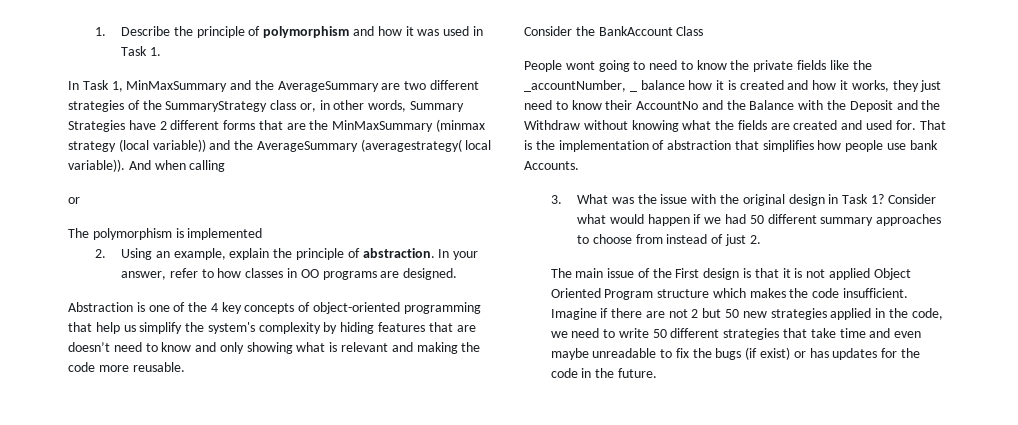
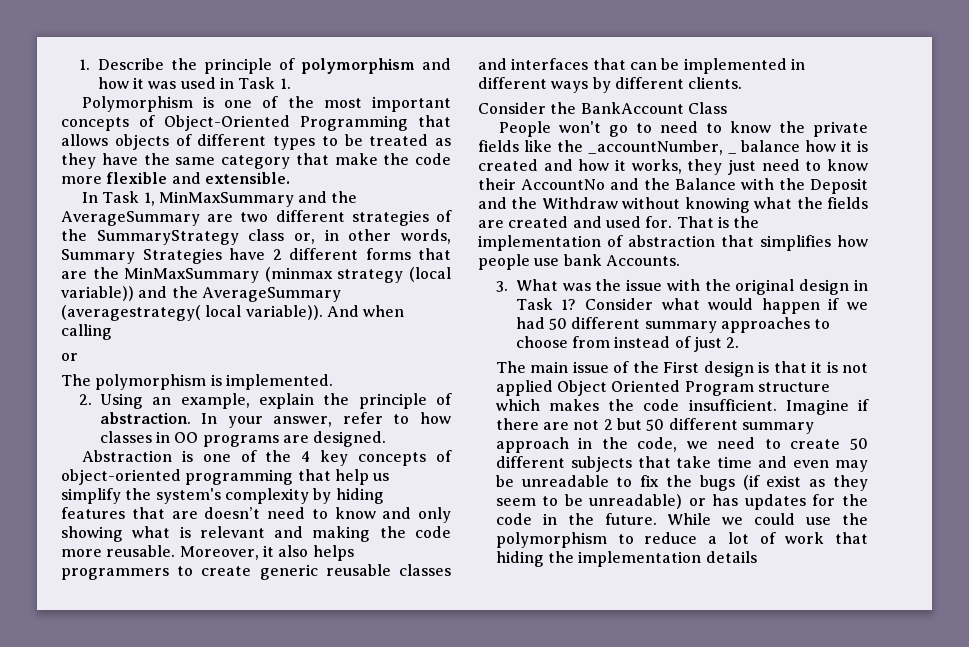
+ Polymorphism is one of the most important concepts of Object-Oriented Programming that allows objects of different types to be treated as they have the same category that make the code more flexible and extensible.
- The polymorphism is implemented
+ The polymorphism is implemented.
+ Moreover, it also helps programmers to create generic reusable classes and interfaces that can be implemented in different ways by different clients.
- People wont going to need to know the private fields like the _accountNumber, _ balance how it is created and how it works, they just need to know their AccountNo and the Balance with the Deposit and the Withdraw without knowing what the fields are created and used for.
+ People won't go to need to know the private fields like the _accountNumber, _ balance how it is created and how it works, they just need to know their AccountNo and the Balance with the Deposit and the Withdraw without knowing what the fields are created and used for.
- Imagine if there are not 2 but 50 new strategies applied in the code, we need to write 50 different strategies that take time and even maybe unreadable to fix the bugs (if exist) or has updates for the code in the future.
+ Imagine if there are not 2 but 50 different summary approach in the code, we need to create 50 different subjects that take time and even may be unreadable to fix the bugs (if exist as they seem to be unreadable) or has updates for the code in the future.
+ While we could use the polymorphism to reduce a lot of work that hiding the implementation details

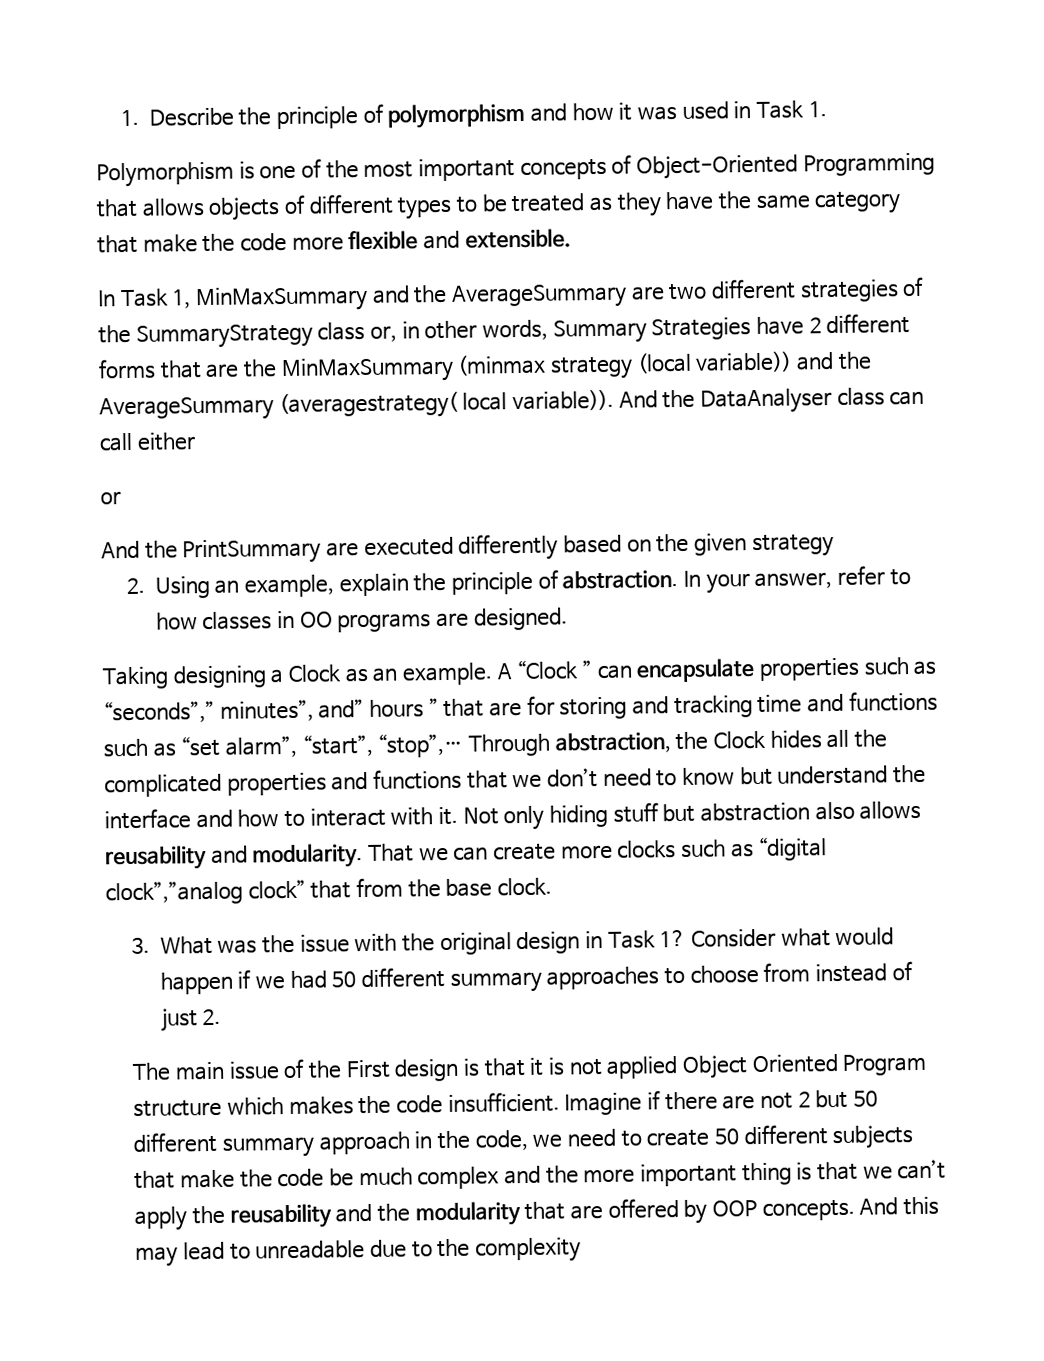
- And when calling
+ And the DataAnalyser class can call either
  or
- The polymorphism is implemented.
+ And the PrintSummary are executed differently based on the given strategy
- Abstraction is one of the 4 key concepts of object-oriented programming that help us simplify the system's complexity by hiding features that are doesn’t need to know and only showing what is relevant and making the code more reusable. Moreover, it also helps programmers to create generic reusable classes and interfaces that can be implemented in different ways by different clients.
- Consider the BankAccount Class
- People won't go to need to know the private fields like the _accountNumber, _ balance how it is created and how it works, they just need to know their AccountNo and the Balance with the Deposit and the Withdraw without knowing what the fields are created and used for. That is the implementation of abstraction that simplifies how people use bank Accounts.
+ Taking designing a Clock as an example. A “Clock ” can encapsulate properties such as “seconds”,” minutes”, and” hours ” that are for storing and tracking time and functions such as “set alarm”, “start”, “stop”,… Through abstraction, the Clock hides all the complicated properties and functions that we don’t need to know but understand the interface and how to interact with it. Not only hiding stuff but abstraction also allows reusability and modularity. That we can create more clocks such as “digital clock”,”analog clock” that from the base clock.
- Imagine if there are not 2 but 50 different summary approach in the code, we need to create 50 different subjects that take time and even may be unreadable to fix the bugs (if exist as they seem to be unreadable) or has updates for the code in the future. While we could use the polymorphism to reduce a lot of work that hiding the implementation details
+ Imagine if there are not 2 but 50 different summary approach in the code, we need to create 50 different subjects that make the code be much complex and the more important thing is that we can’t apply the reusability and the modularity that are offered by OOP concepts. And this may lead to unreadable due to the complexity

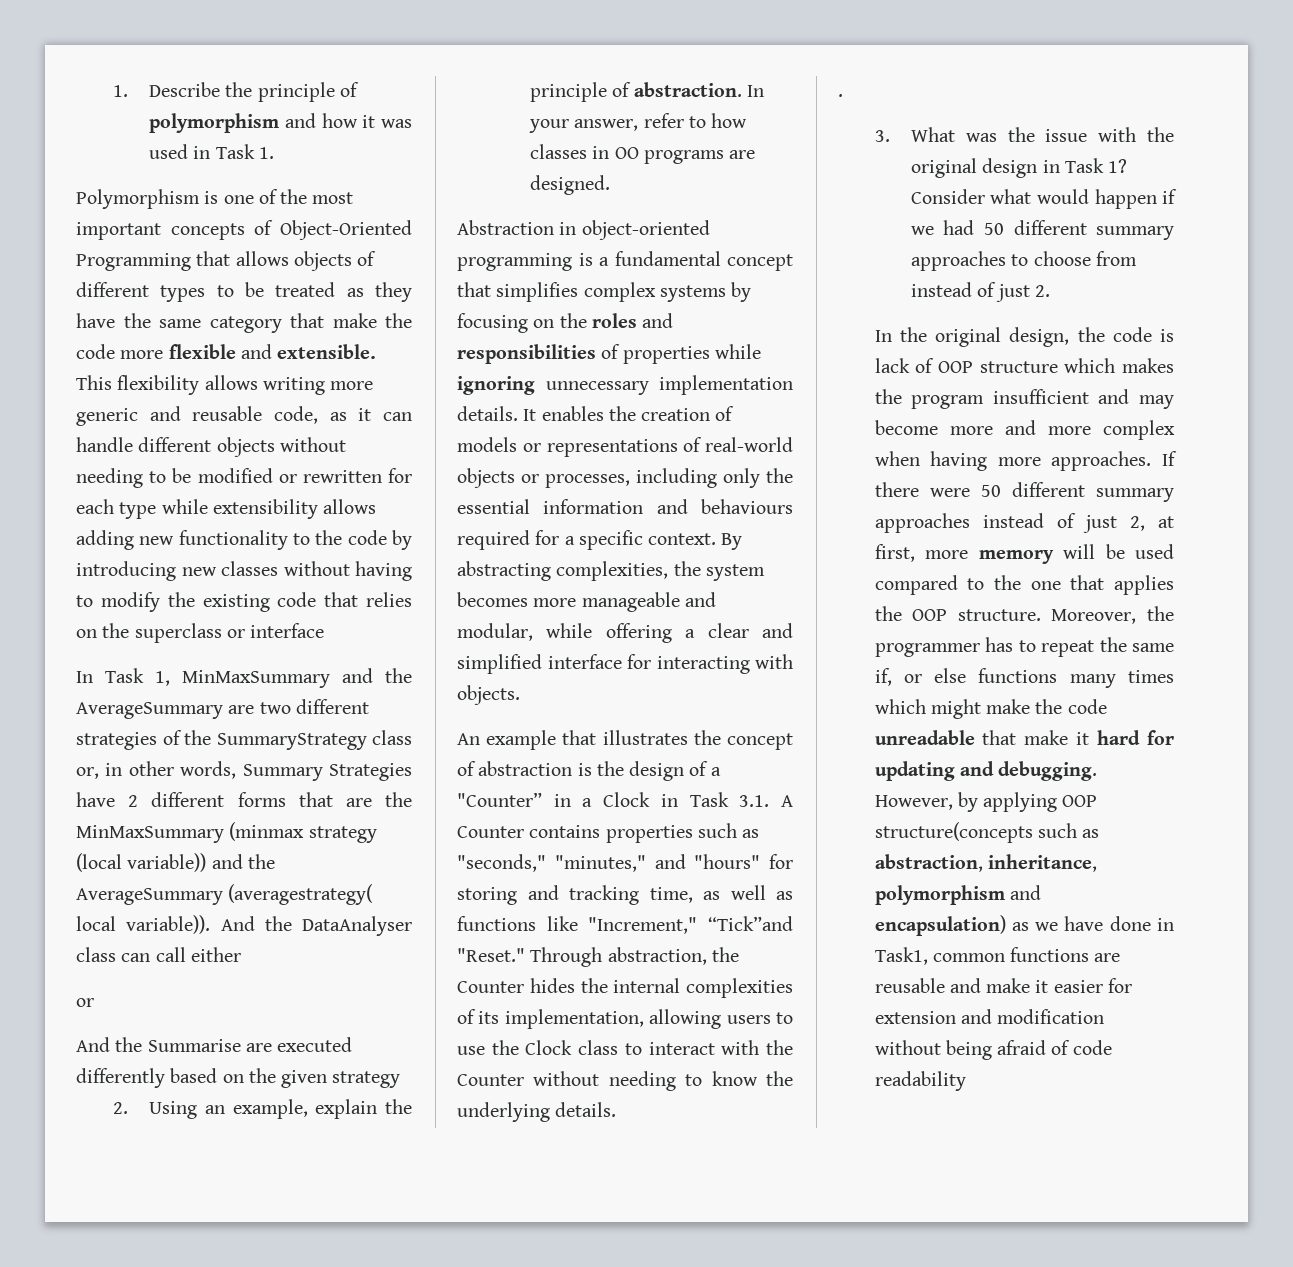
+ This flexibility allows writing more generic and reusable code, as it can handle different objects without needing to be modified or rewritten for each type while extensibility allows adding new functionality to the code by introducing new classes without having to modify the existing code that relies on the superclass or interface
- And the PrintSummary are executed differently based on the given strategy
+ And the Summarise are executed differently based on the given strategy
- Taking designing a Clock as an example. A “Clock ” can encapsulate properties such as “seconds”,” minutes”, and” hours ” that are for storing and tracking time and functions such as “set alarm”, “start”, “stop”,… Through abstraction, the Clock hides all the complicated properties and functions that we don’t need to know but understand the interface and how to interact with it. Not only hiding stuff but abstraction also allows reusability and modularity. That we can create more clocks such as “digital clock”,”analog clock” that from the base clock.
+ Abstraction in object-oriented programming is a fundamental concept that simplifies complex systems by focusing on the roles and responsibilities of properties while ignoring unnecessary implementation details. It enables the creation of models or representations of real-world objects or processes, including only the essential information and behaviours required for a specific context. By abstracting complexities, the system becomes more manageable and modular, while offering a clear and simplified interface for interacting with objects.
+ An example that illustrates the concept of abstraction is the design of a "Counter” in a Clock in Task 3.1. A Counter contains properties such as "seconds," "minutes," and "hours" for storing and tracking time, as well as functions like "Increment," “Tick”and "Reset." Through abstraction, the Counter hides the internal complexities of its implementation, allowing users to use the Clock class to interact with the Counter without needing to know the underlying details.
+ .
- The main issue of the First design is that it is not applied Object Oriented Program structure which makes the code insufficient. Imagine if there are not 2 but 50 different summary approach in the code, we need to create 50 different subjects that make the code be much complex and the more important thing is that we can’t apply the reusability and the modularity that are offered by OOP concepts. And this may lead to unreadable due to the complexity
+ In the original design, the code is lack of OOP structure which makes the program insufficient and may become more and more complex when having more approaches. If there were 50 different summary approaches instead of just 2, at first, more memory will be used compared to the one that applies the OOP structure. Moreover, the programmer has to repeat the same if, or else functions many times which might make the code unreadable that make it hard for updating and debugging. However, by applying OOP structure(concepts such as abstraction, inheritance, polymorphism and encapsulation) as we have done in Task1, common functions are reusable and make it easier for extension and modification without being afraid of code readability

